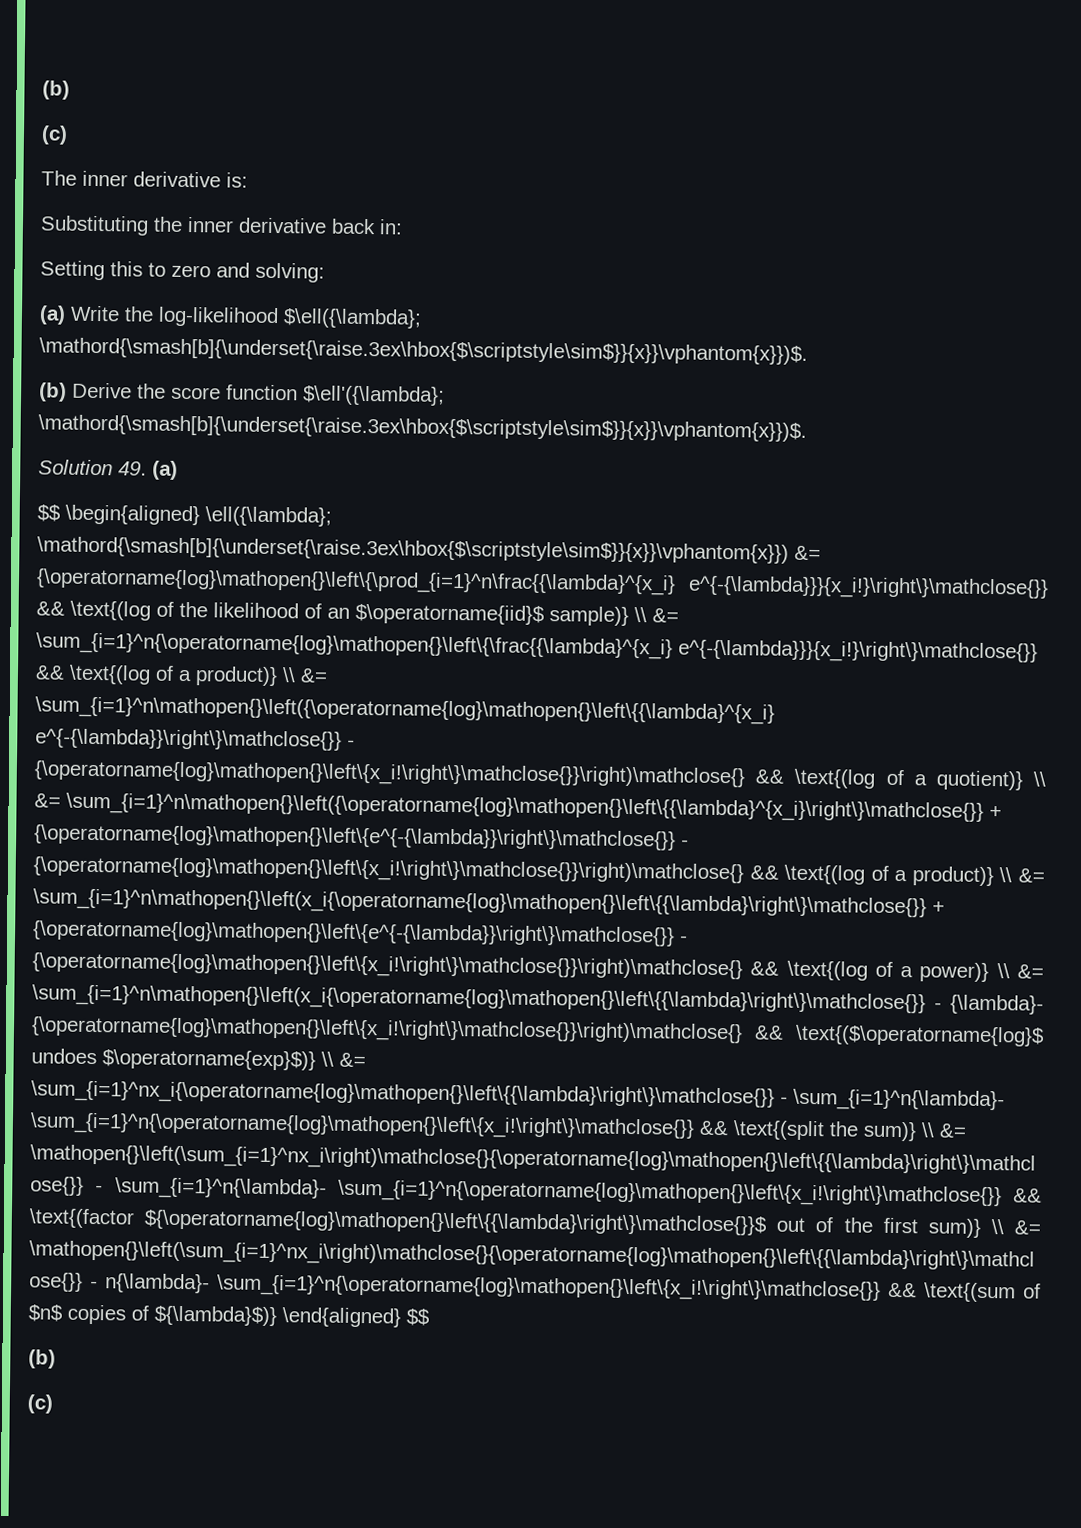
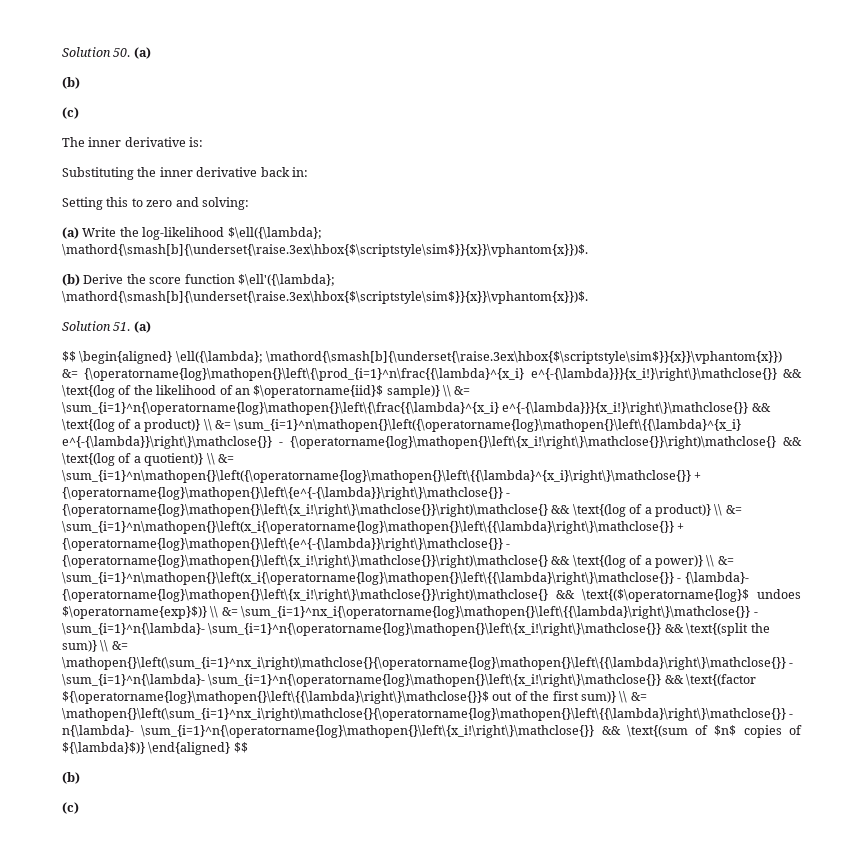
+ Solution 50. (a)
- Solution 49. (a)
+ Solution 51. (a)

